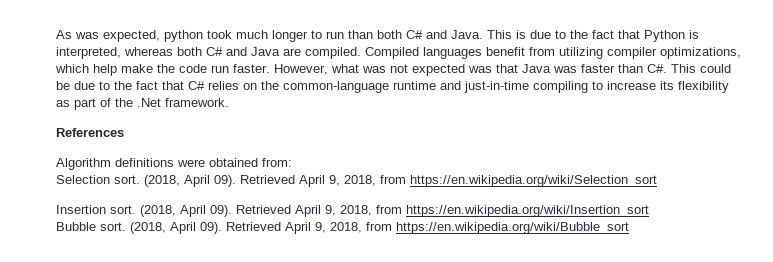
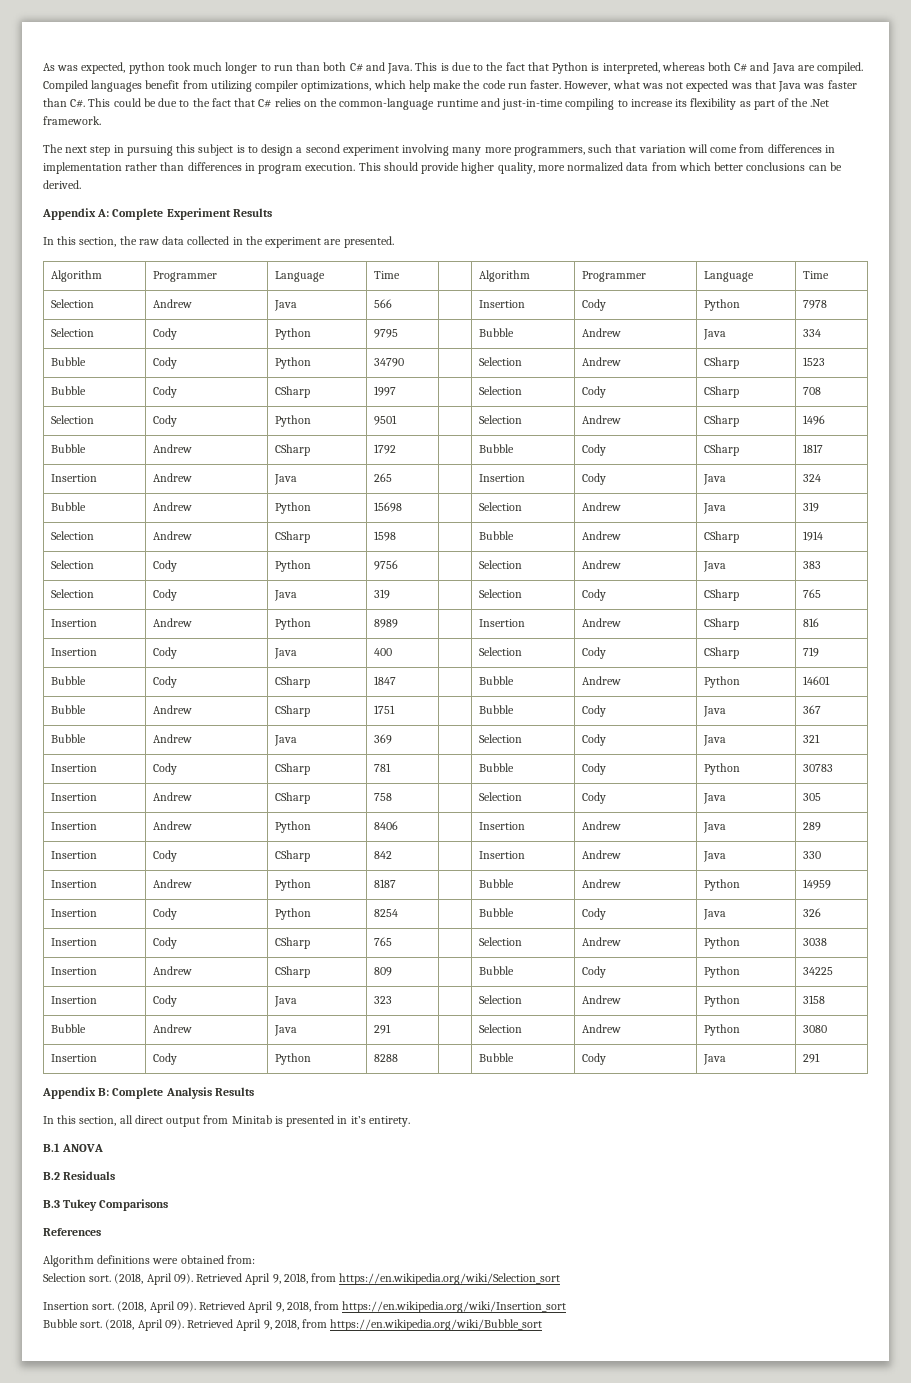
+ The next step in pursuing this subject is to design a second experiment involving many more programmers, such that variation will come from differences in implementation rather than differences in program execution. This should provide higher quality, more normalized data from which better conclusions can be derived.
+ Appendix A: Complete Experiment Results
+ In this section, the raw data collected in the experiment are presented.
+ Algorithm | Programmer | Language | Time | | Algorithm | Programmer | Language | Time
+ Selection | Andrew | Java | 566 | | Insertion | Cody | Python | 7978
+ Selection | Cody | Python | 9795 | | Bubble | Andrew | Java | 334
+ Bubble | Cody | Python | 34790 | | Selection | Andrew | CSharp | 1523
+ Bubble | Cody | CSharp | 1997 | | Selection | Cody | CSharp | 708
+ Selection | Cody | Python | 9501 | | Selection | Andrew | CSharp | 1496
+ Bubble | Andrew | CSharp | 1792 | | Bubble | Cody | CSharp | 1817
+ Insertion | Andrew | Java | 265 | | Insertion | Cody | Java | 324
+ Bubble | Andrew | Python | 15698 | | Selection | Andrew | Java | 319
+ Selection | Andrew | CSharp | 1598 | | Bubble | Andrew | CSharp | 1914
+ Selection | Cody | Python | 9756 | | Selection | Andrew | Java | 383
+ Selection | Cody | Java | 319 | | Selection | Cody | CSharp | 765
+ Insertion | Andrew | Python | 8989 | | Insertion | Andrew | CSharp | 816
+ Insertion | Cody | Java | 400 | | Selection | Cody | CSharp | 719
+ Bubble | Cody | CSharp | 1847 | | Bubble | Andrew | Python | 14601
+ Bubble | Andrew | CSharp | 1751 | | Bubble | Cody | Java | 367
+ Bubble | Andrew | Java | 369 | | Selection | Cody | Java | 321
+ Insertion | Cody | CSharp | 781 | | Bubble | Cody | Python | 30783
+ Insertion | Andrew | CSharp | 758 | | Selection | Cody | Java | 305
+ Insertion | Andrew | Python | 8406 | | Insertion | Andrew | Java | 289
+ Insertion | Cody | CSharp | 842 | | Insertion | Andrew | Java | 330
+ Insertion | Andrew | Python | 8187 | | Bubble | Andrew | Python | 14959
+ Insertion | Cody | Python | 8254 | | Bubble | Cody | Java | 326
+ Insertion | Cody | CSharp | 765 | | Selection | Andrew | Python | 3038
+ Insertion | Andrew | CSharp | 809 | | Bubble | Cody | Python | 34225
+ Insertion | Cody | Java | 323 | | Selection | Andrew | Python | 3158
+ Bubble | Andrew | Java | 291 | | Selection | Andrew | Python | 3080
+ Insertion | Cody | Python | 8288 | | Bubble | Cody | Java | 291
+ Appendix B: Complete Analysis Results
+ In this section, all direct output from Minitab is presented in it’s entirety.
+ B.1 ANOVA
+ B.2 Residuals
+ B.3 Tukey Comparisons

